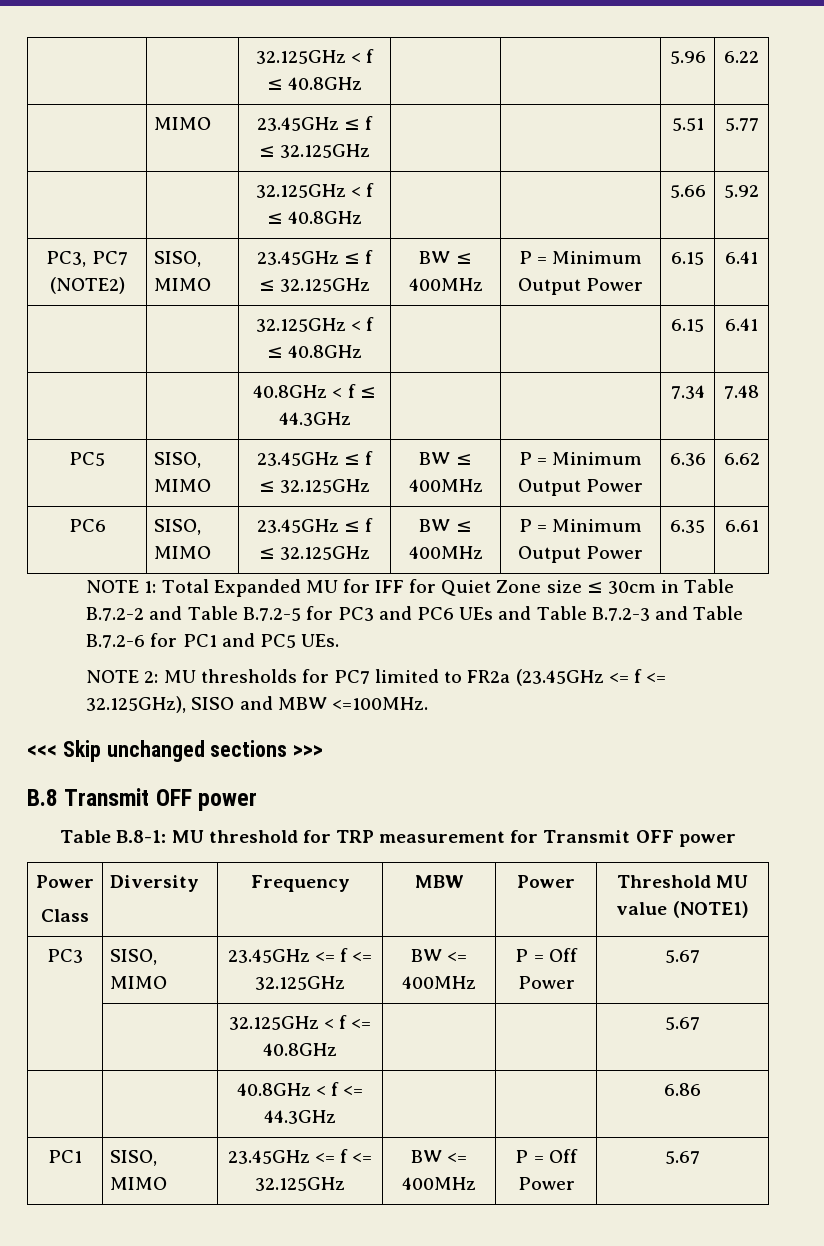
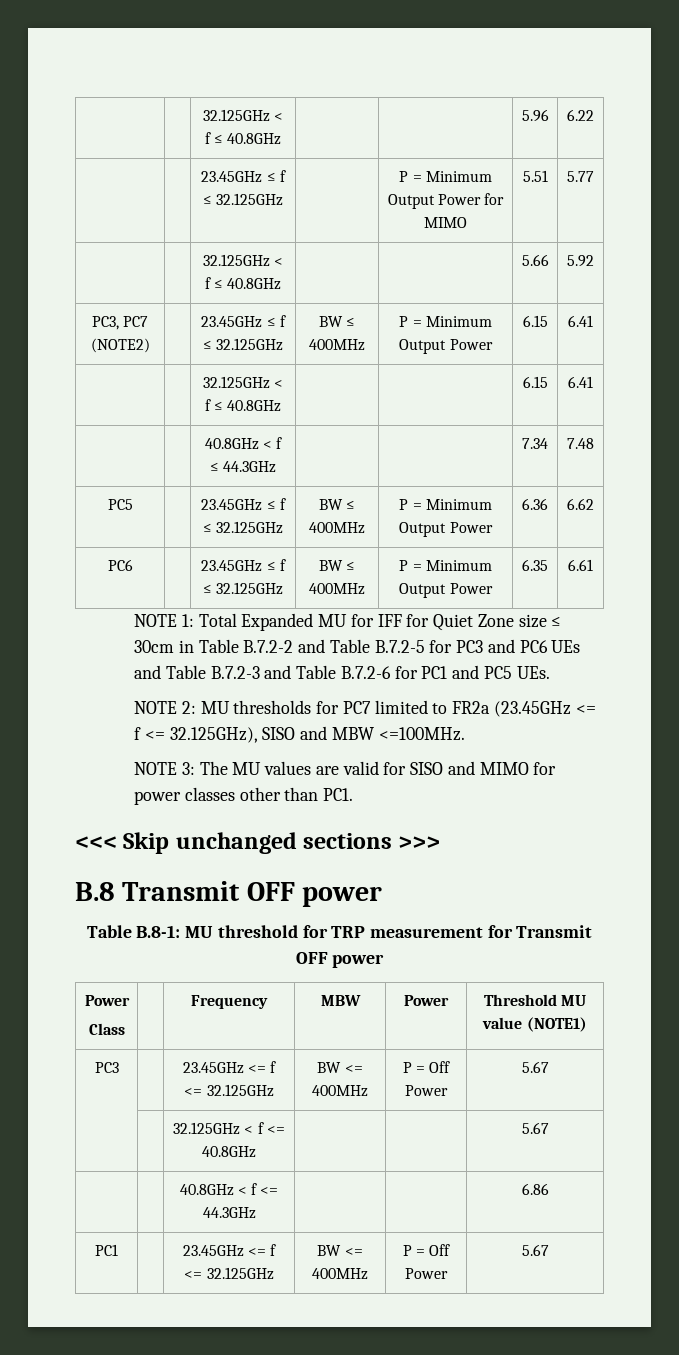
- | MIMO | 23.45GHz ≤ f ≤ 32.125GHz | | | 5.51 | 5.77
+ | | 23.45GHz ≤ f ≤ 32.125GHz | | P = Minimum Output Power for MIMO | 5.51 | 5.77
- PC3, PC7 (NOTE2) | SISO, MIMO | 23.45GHz ≤ f ≤ 32.125GHz | BW ≤ 400MHz | P = Minimum Output Power | 6.15 | 6.41
+ PC3, PC7 (NOTE2) | | 23.45GHz ≤ f ≤ 32.125GHz | BW ≤ 400MHz | P = Minimum Output Power | 6.15 | 6.41
- PC5 | SISO, MIMO | 23.45GHz ≤ f ≤ 32.125GHz | BW ≤ 400MHz | P = Minimum Output Power | 6.36 | 6.62
+ PC5 | | 23.45GHz ≤ f ≤ 32.125GHz | BW ≤ 400MHz | P = Minimum Output Power | 6.36 | 6.62
- PC6 | SISO, MIMO | 23.45GHz ≤ f ≤ 32.125GHz | BW ≤ 400MHz | P = Minimum Output Power | 6.35 | 6.61
+ PC6 | | 23.45GHz ≤ f ≤ 32.125GHz | BW ≤ 400MHz | P = Minimum Output Power | 6.35 | 6.61
+ NOTE 3: The MU values are valid for SISO and MIMO for power classes other than PC1.
  Table B.8-1: MU threshold for TRP measurement for Transmit OFF power
  Power
- Class | Diversity | Frequency | MBW | Power | Threshold MU value (NOTE1)
+ Class | | Frequency | MBW | Power | Threshold MU value (NOTE1)
- PC3 | SISO, MIMO | 23.45GHz <= f <= 32.125GHz | BW <= 400MHz | P = Off Power | 5.67
+ PC3 | | 23.45GHz <= f <= 32.125GHz | BW <= 400MHz | P = Off Power | 5.67
- PC1 | SISO, MIMO | 23.45GHz <= f <= 32.125GHz | BW <= 400MHz | P = Off Power | 5.67
+ PC1 | | 23.45GHz <= f <= 32.125GHz | BW <= 400MHz | P = Off Power | 5.67

